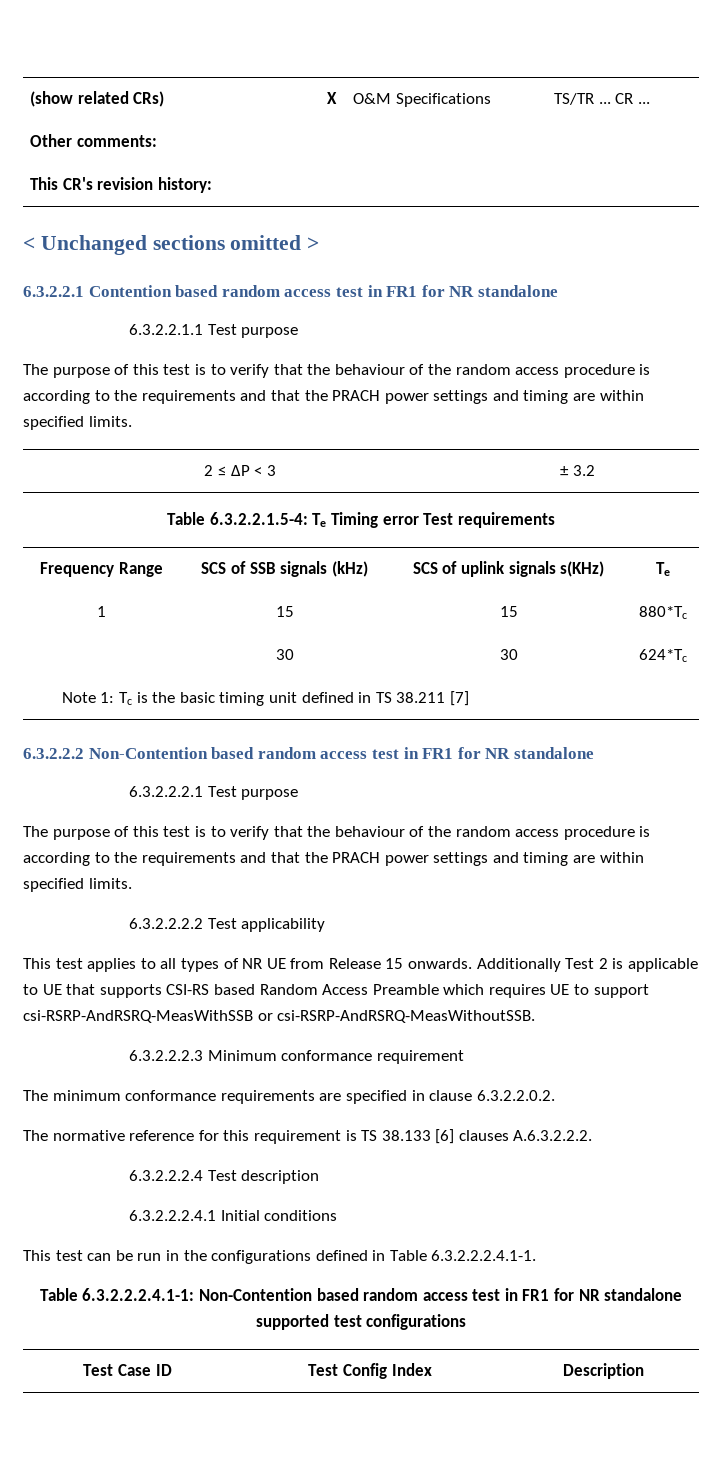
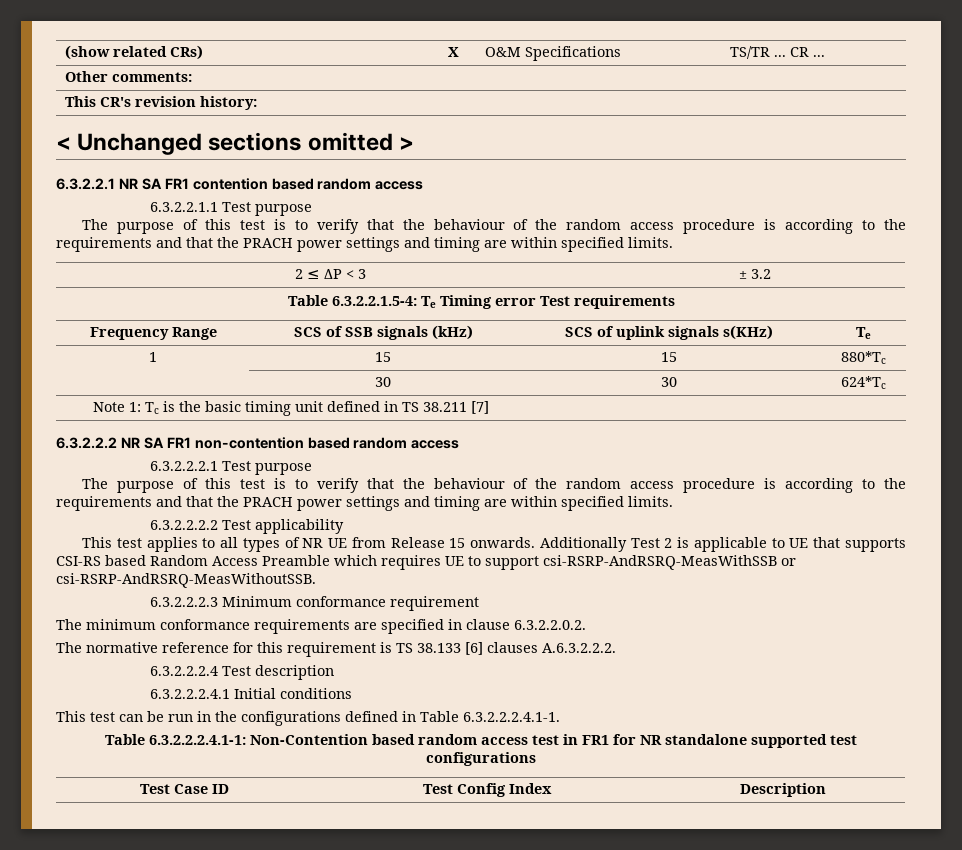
- 6.3.2.2.1 Contention based random access test in FR1 for NR standalone
+ 6.3.2.2.1 NR SA FR1 contention based random access
- 6.3.2.2.2 Non-Contention based random access test in FR1 for NR standalone
+ 6.3.2.2.2 NR SA FR1 non-contention based random access

